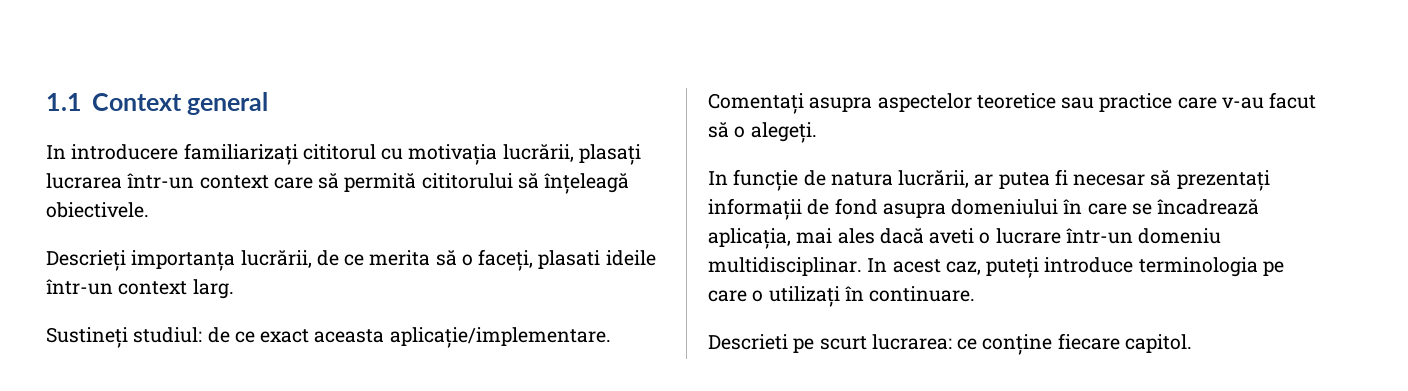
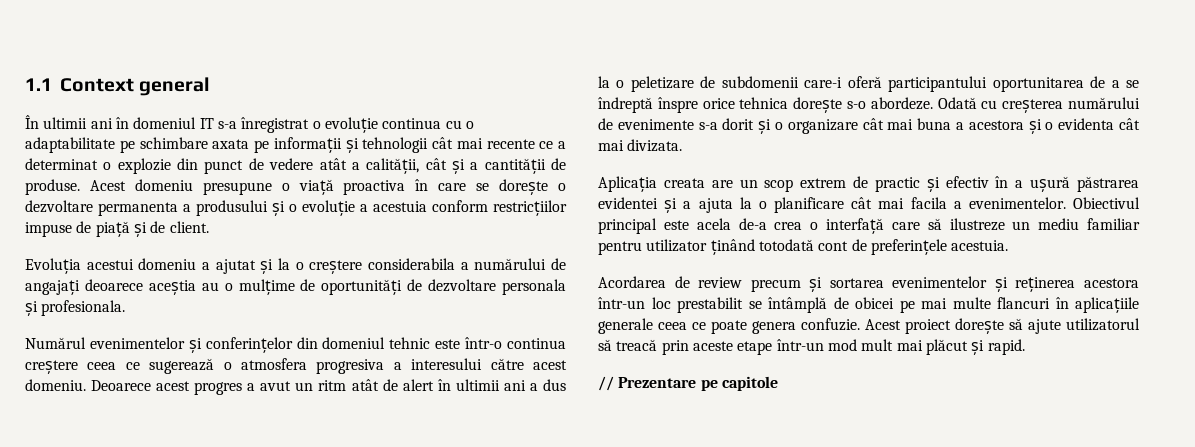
- In introducere familiarizați cititorul cu motivația lucrării, plasați lucrarea într-un context care să permită cititorului să înțeleagă obiectivele.
- Descrieți importanța lucrării, de ce merita să o faceți, plasati ideile într-un context larg.
- Sustineți studiul: de ce exact aceasta aplicație/implementare. Comentați asupra aspectelor teoretice sau practice care v-au facut să o alegeți.
- In funcție de natura lucrării, ar putea fi necesar să prezentați informații de fond asupra domeniului în care se încadrează aplicația, mai ales dacă aveti o lucrare într-un domeniu multidisciplinar. In acest caz, puteți introduce terminologia pe care o utilizați în continuare.
- Descrieti pe scurt lucrarea: ce conține fiecare capitol.
+ În ultimii ani în domeniul IT s-a înregistrat o evoluție continua cu o adaptabilitate pe schimbare axata pe informații și tehnologii cât mai recente ce a determinat o explozie din punct de vedere atât a calității, cât și a cantității de produse. Acest domeniu presupune o viață proactiva în care se dorește o dezvoltare permanenta a produsului și o evoluție a acestuia conform restricțiilor impuse de piață și de client.
+ Evoluția acestui domeniu a ajutat și la o creștere considerabila a numărului de angajați deoarece aceștia au o mulțime de oportunități de dezvoltare personala și profesionala.
+ Numărul evenimentelor și conferințelor din domeniul tehnic este într-o continua creștere ceea ce sugerează o atmosfera progresiva a interesului către acest domeniu. Deoarece acest progres a avut un ritm atât de alert în ultimii ani a dus la o peletizare de subdomenii care-i oferă participantului oportunitarea de a se îndreptă înspre orice tehnica dorește s-o abordeze. Odată cu creșterea numărului de evenimente s-a dorit și o organizare cât mai buna a acestora și o evidenta cât mai divizata.
+ Aplicația creata are un scop extrem de practic și efectiv în a ușură păstrarea evidentei și a ajuta la o planificare cât mai facila a evenimentelor. Obiectivul principal este acela de-a crea o interfață care să ilustreze un mediu familiar pentru utilizator ținând totodată cont de preferințele acestuia.
+ Acordarea de review precum și sortarea evenimentelor și reținerea acestora într-un loc prestabilit se întâmplă de obicei pe mai multe flancuri în aplicațiile generale ceea ce poate genera confuzie. Acest proiect dorește să ajute utilizatorul să treacă prin aceste etape într-un mod mult mai plăcut și rapid.
+ // Prezentare pe capitole

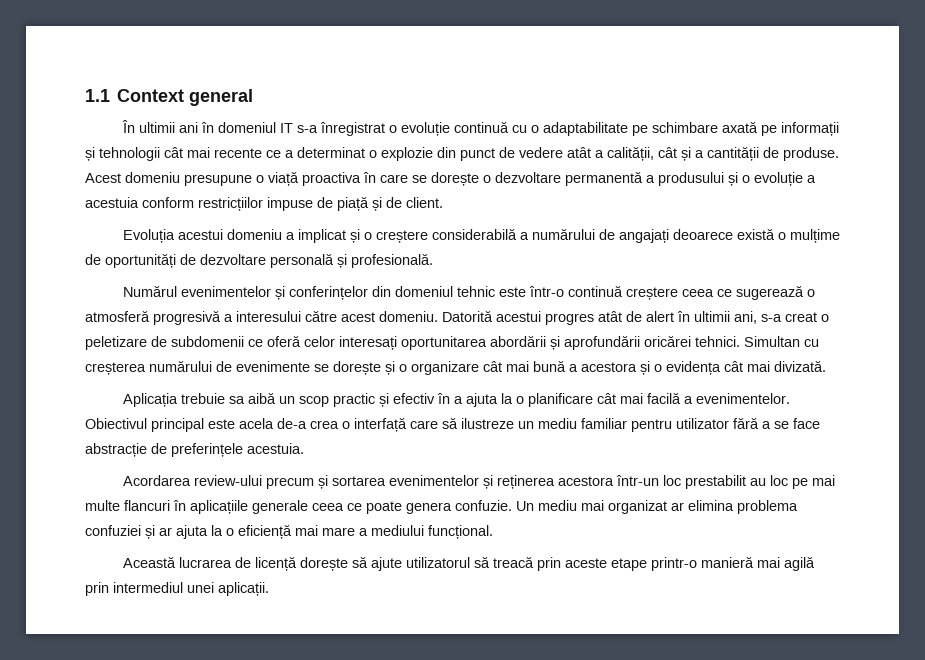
- În ultimii ani în domeniul IT s-a înregistrat o evoluție continua cu o adaptabilitate pe schimbare axata pe informații și tehnologii cât mai recente ce a determinat o explozie din punct de vedere atât a calității, cât și a cantității de produse.
+ În ultimii ani în domeniul IT s-a înregistrat o evoluție continuă cu o adaptabilitate pe schimbare axată pe informații și tehnologii cât mai recente ce a determinat o explozie din punct de vedere atât a calității, cât și a cantității de produse.
- Acest domeniu presupune o viață proactiva în care se dorește o dezvoltare permanenta a produsului și o evoluție a acestuia conform restricțiilor impuse de piață și de client.
+ Acest domeniu presupune o viață proactiva în care se dorește o dezvoltare permanentă a produsului și o evoluție a acestuia conform restricțiilor impuse de piață și de client.
- Evoluția acestui domeniu a ajutat și la o creștere considerabila a numărului de angajați deoarece aceștia au o mulțime de oportunități de dezvoltare personala și profesionala.
+ Evoluția acestui domeniu a implicat și o creștere considerabilă a numărului de angajați deoarece există o mulțime de oportunități de dezvoltare personală și profesională.
- Numărul evenimentelor și conferințelor din domeniul tehnic este într-o continua creștere ceea ce sugerează o atmosfera progresiva a interesului către acest domeniu.
+ Numărul evenimentelor și conferințelor din domeniul tehnic este într-o continuă creștere ceea ce sugerează o atmosferă progresivă a interesului către acest domeniu.
- Deoarece acest progres a avut un ritm atât de alert în ultimii ani a dus la o peletizare de subdomenii care-i oferă participantului oportunitarea de a se îndreptă înspre orice tehnica dorește s-o abordeze. Odată cu creșterea numărului de evenimente s-a dorit și o organizare cât mai buna a acestora și o evidenta cât mai divizata.
+ Datorită acestui progres atât de alert în ultimii ani, s-a creat o peletizare de subdomenii ce oferă celor interesați oportunitarea abordării și aprofundării oricărei tehnici. Simultan cu creșterea numărului de evenimente se dorește și o organizare cât mai bună a acestora și o evidența cât mai divizată.
- Aplicația creata are un scop extrem de practic și efectiv în a ușură păstrarea evidentei și a ajuta la o planificare cât mai facila a evenimentelor.
+ Aplicația trebuie sa aibă un scop practic și efectiv în a ajuta la o planificare cât mai facilă a evenimentelor.
- Obiectivul principal este acela de-a crea o interfață care să ilustreze un mediu familiar pentru utilizator ținând totodată cont de preferințele acestuia.
+ Obiectivul principal este acela de-a crea o interfață care să ilustreze un mediu familiar pentru utilizator fără a se face abstracție de preferințele acestuia.
- Acordarea de review precum și sortarea evenimentelor și reținerea acestora într-un loc prestabilit se întâmplă de obicei pe mai multe flancuri în aplicațiile generale ceea ce poate genera confuzie.
+ Acordarea review-ului precum și sortarea evenimentelor și reținerea acestora într-un loc prestabilit au loc pe mai multe flancuri în aplicațiile generale ceea ce poate genera confuzie.
- Acest proiect dorește să ajute utilizatorul să treacă prin aceste etape într-un mod mult mai plăcut și rapid.
- // Prezentare pe capitole
+ Un mediu mai organizat ar elimina problema confuziei și ar ajuta la o eficiență mai mare a mediului funcțional.
+ Această lucrarea de licență dorește să ajute utilizatorul să treacă prin aceste etape printr-o manieră mai agilă prin intermediul unei aplicații.

